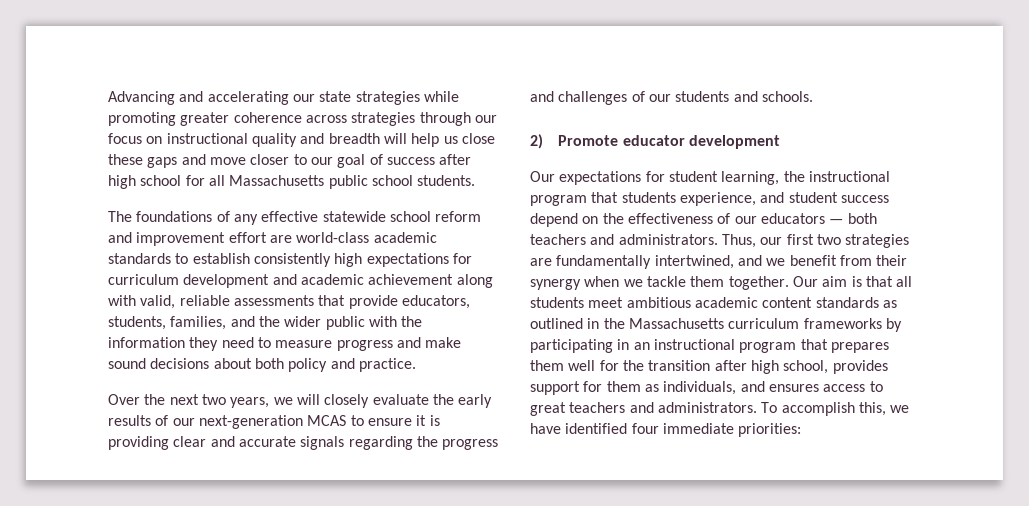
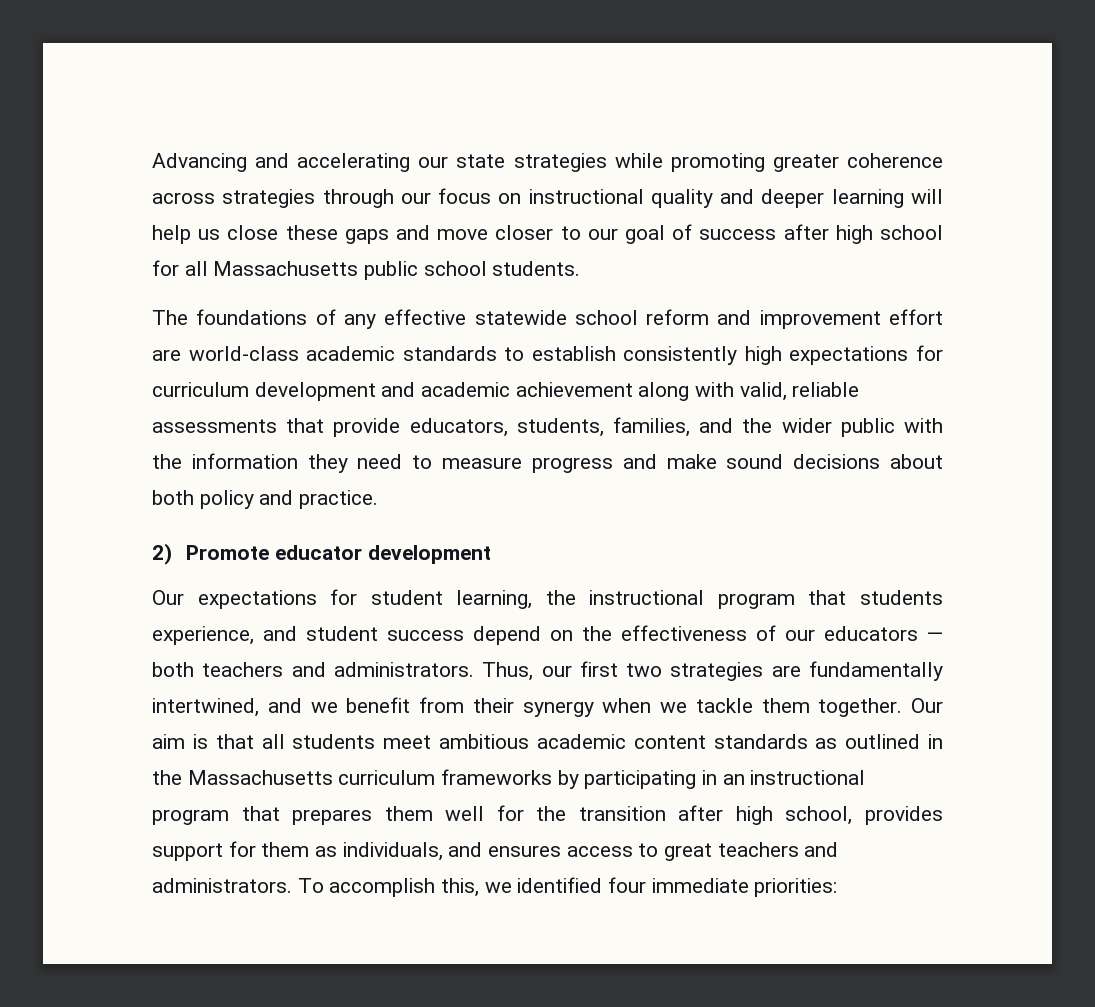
- Advancing and accelerating our state strategies while promoting greater coherence across strategies through our focus on instructional quality and breadth will help us close these gaps and move closer to our goal of success after high school for all Massachusetts public school students.
+ Advancing and accelerating our state strategies while promoting greater coherence across strategies through our focus on instructional quality and deeper learning will help us close these gaps and move closer to our goal of success after high school for all Massachusetts public school students.
- Over the next two years, we will closely evaluate the early results of our next-generation MCAS to ensure it is providing clear and accurate signals regarding the progress and challenges of our students and schools.
- To accomplish this, we have identified four immediate priorities:
+ To accomplish this, we identified four immediate priorities:

